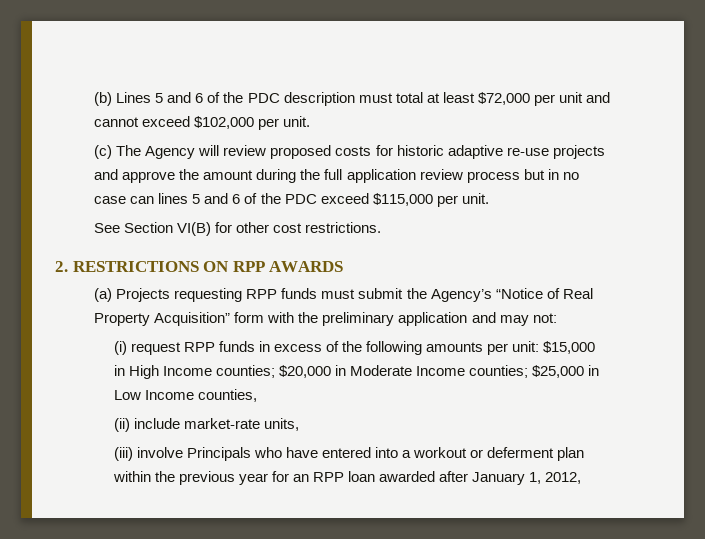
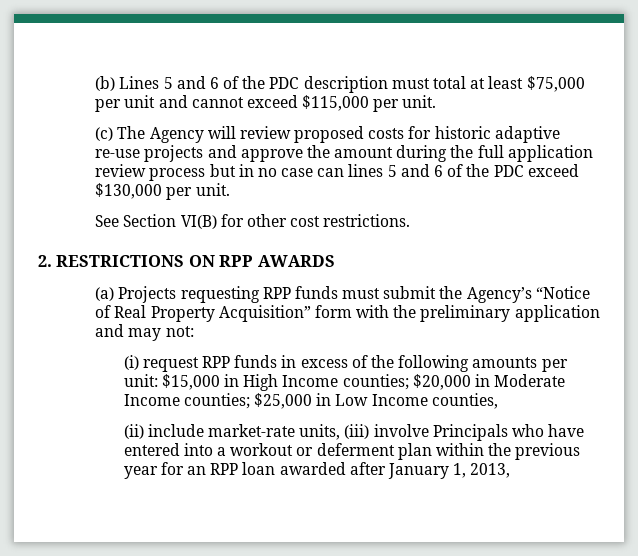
- (b) Lines 5 and 6 of the PDC description must total at least $72,000 per unit and cannot exceed $102,000 per unit.
+ (b) Lines 5 and 6 of the PDC description must total at least $75,000 per unit and cannot exceed $115,000 per unit.
- (c) The Agency will review proposed costs for historic adaptive re-use projects and approve the amount during the full application review process but in no case can lines 5 and 6 of the PDC exceed $115,000 per unit.
+ (c) The Agency will review proposed costs for historic adaptive re-use projects and approve the amount during the full application review process but in no case can lines 5 and 6 of the PDC exceed $130,000 per unit.
- (ii) include market-rate units,
- (iii) involve Principals who have entered into a workout or deferment plan within the previous year for an RPP loan awarded after January 1, 2012,
+ (ii) include market-rate units, (iii) involve Principals who have entered into a workout or deferment plan within the previous year for an RPP loan awarded after January 1, 2013,

